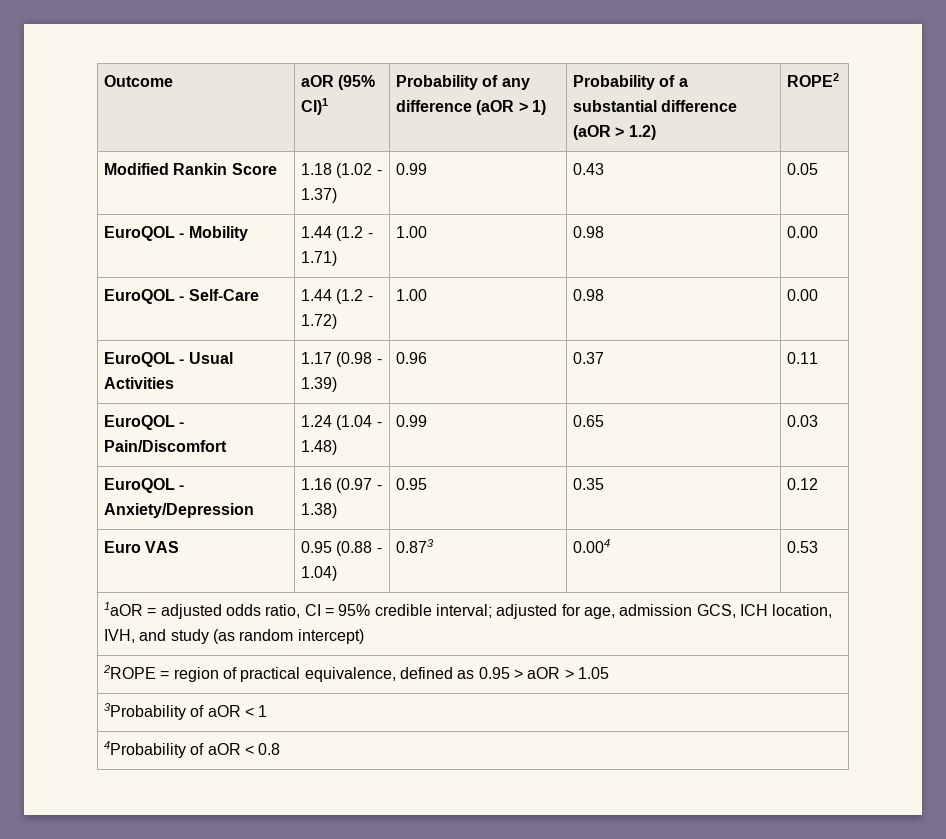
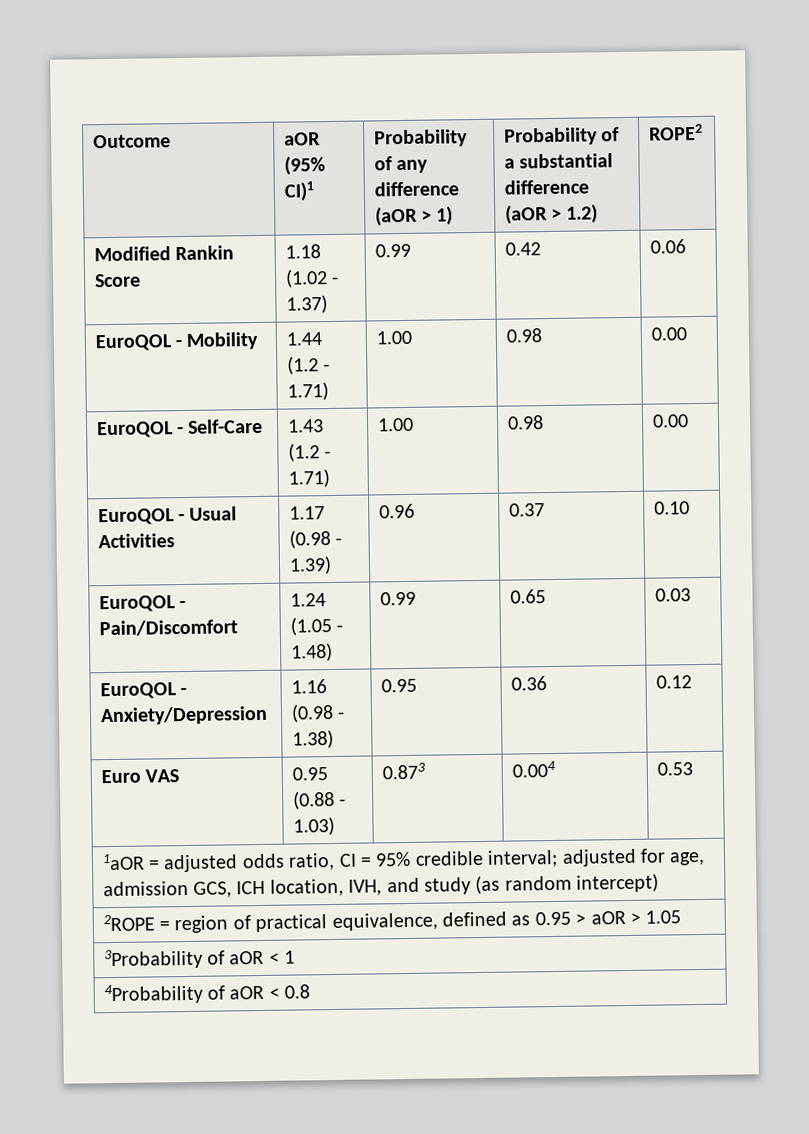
- Modified Rankin Score | 1.18 (1.02 - 1.37) | 0.99 | 0.43 | 0.05
+ Modified Rankin Score | 1.18 (1.02 - 1.37) | 0.99 | 0.42 | 0.06
- EuroQOL - Self-Care | 1.44 (1.2 - 1.72) | 1.00 | 0.98 | 0.00
+ EuroQOL - Self-Care | 1.43 (1.2 - 1.71) | 1.00 | 0.98 | 0.00
- EuroQOL - Usual Activities | 1.17 (0.98 - 1.39) | 0.96 | 0.37 | 0.11
+ EuroQOL - Usual Activities | 1.17 (0.98 - 1.39) | 0.96 | 0.37 | 0.10
- EuroQOL - Pain/Discomfort | 1.24 (1.04 - 1.48) | 0.99 | 0.65 | 0.03
+ EuroQOL - Pain/Discomfort | 1.24 (1.05 - 1.48) | 0.99 | 0.65 | 0.03
- EuroQOL - Anxiety/Depression | 1.16 (0.97 - 1.38) | 0.95 | 0.35 | 0.12
+ EuroQOL - Anxiety/Depression | 1.16 (0.98 - 1.38) | 0.95 | 0.36 | 0.12
- Euro VAS | 0.95 (0.88 - 1.04) | 0.873 | 0.004 | 0.53
+ Euro VAS | 0.95 (0.88 - 1.03) | 0.873 | 0.004 | 0.53

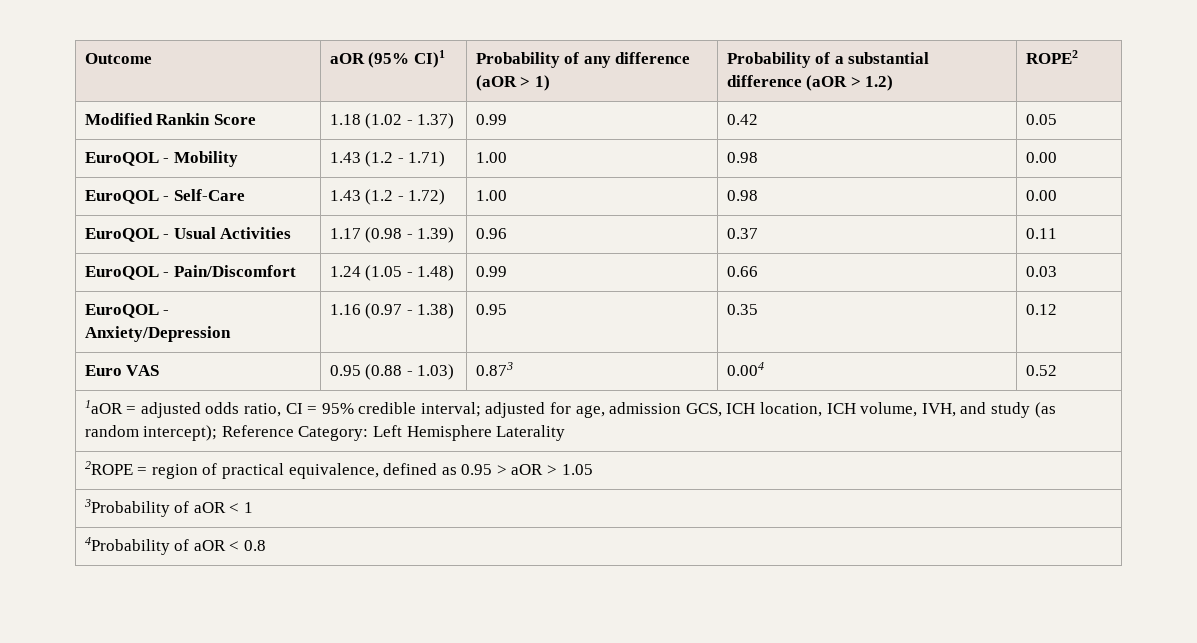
- Modified Rankin Score | 1.18 (1.02 - 1.37) | 0.99 | 0.42 | 0.06
+ Modified Rankin Score | 1.18 (1.02 - 1.37) | 0.99 | 0.42 | 0.05
- EuroQOL - Mobility | 1.44 (1.2 - 1.71) | 1.00 | 0.98 | 0.00
+ EuroQOL - Mobility | 1.43 (1.2 - 1.71) | 1.00 | 0.98 | 0.00
- EuroQOL - Self-Care | 1.43 (1.2 - 1.71) | 1.00 | 0.98 | 0.00
+ EuroQOL - Self-Care | 1.43 (1.2 - 1.72) | 1.00 | 0.98 | 0.00
- EuroQOL - Usual Activities | 1.17 (0.98 - 1.39) | 0.96 | 0.37 | 0.10
+ EuroQOL - Usual Activities | 1.17 (0.98 - 1.39) | 0.96 | 0.37 | 0.11
- EuroQOL - Pain/Discomfort | 1.24 (1.05 - 1.48) | 0.99 | 0.65 | 0.03
+ EuroQOL - Pain/Discomfort | 1.24 (1.05 - 1.48) | 0.99 | 0.66 | 0.03
- EuroQOL - Anxiety/Depression | 1.16 (0.98 - 1.38) | 0.95 | 0.36 | 0.12
+ EuroQOL - Anxiety/Depression | 1.16 (0.97 - 1.38) | 0.95 | 0.35 | 0.12
- Euro VAS | 0.95 (0.88 - 1.03) | 0.873 | 0.004 | 0.53
+ Euro VAS | 0.95 (0.88 - 1.03) | 0.873 | 0.004 | 0.52
- 1aOR = adjusted odds ratio, CI = 95% credible interval; adjusted for age, admission GCS, ICH location, IVH, and study (as random intercept)
+ 1aOR = adjusted odds ratio, CI = 95% credible interval; adjusted for age, admission GCS, ICH location, ICH volume, IVH, and study (as random intercept); Reference Category: Left Hemisphere Laterality

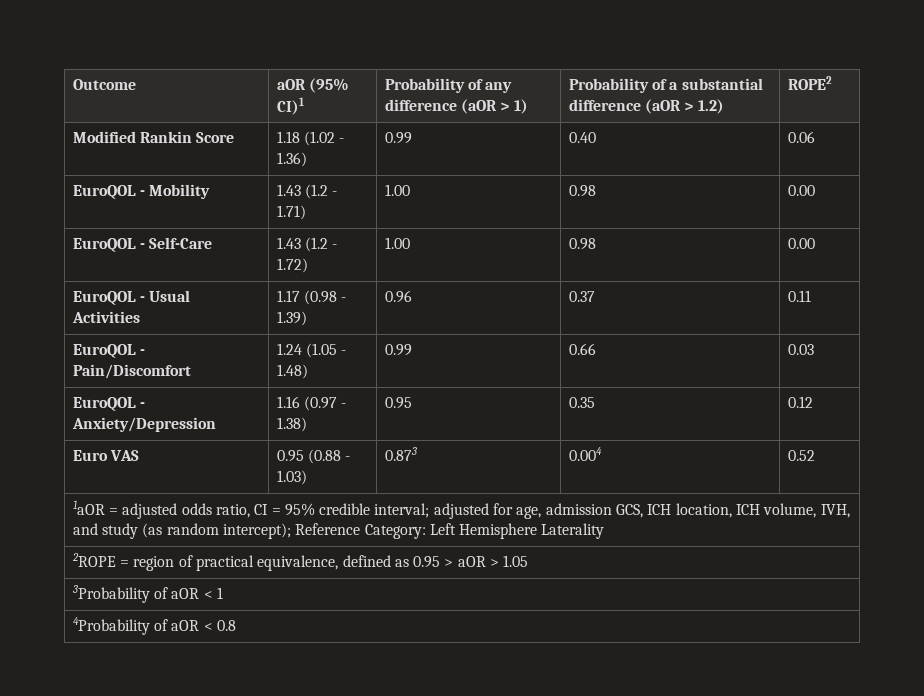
- Modified Rankin Score | 1.18 (1.02 - 1.37) | 0.99 | 0.42 | 0.05
+ Modified Rankin Score | 1.18 (1.02 - 1.36) | 0.99 | 0.40 | 0.06

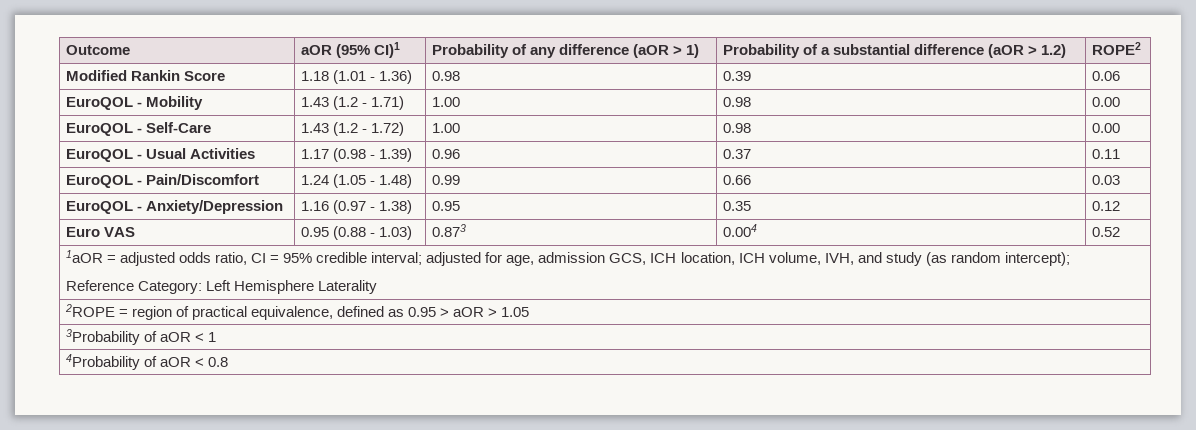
- Modified Rankin Score | 1.18 (1.02 - 1.36) | 0.99 | 0.40 | 0.06
+ Modified Rankin Score | 1.18 (1.01 - 1.36) | 0.98 | 0.39 | 0.06
- 1aOR = adjusted odds ratio, CI = 95% credible interval; adjusted for age, admission GCS, ICH location, ICH volume, IVH, and study (as random intercept); Reference Category: Left Hemisphere Laterality
+ 1aOR = adjusted odds ratio, CI = 95% credible interval; adjusted for age, admission GCS, ICH location, ICH volume, IVH, and study (as random intercept);
+ Reference Category: Left Hemisphere Laterality

